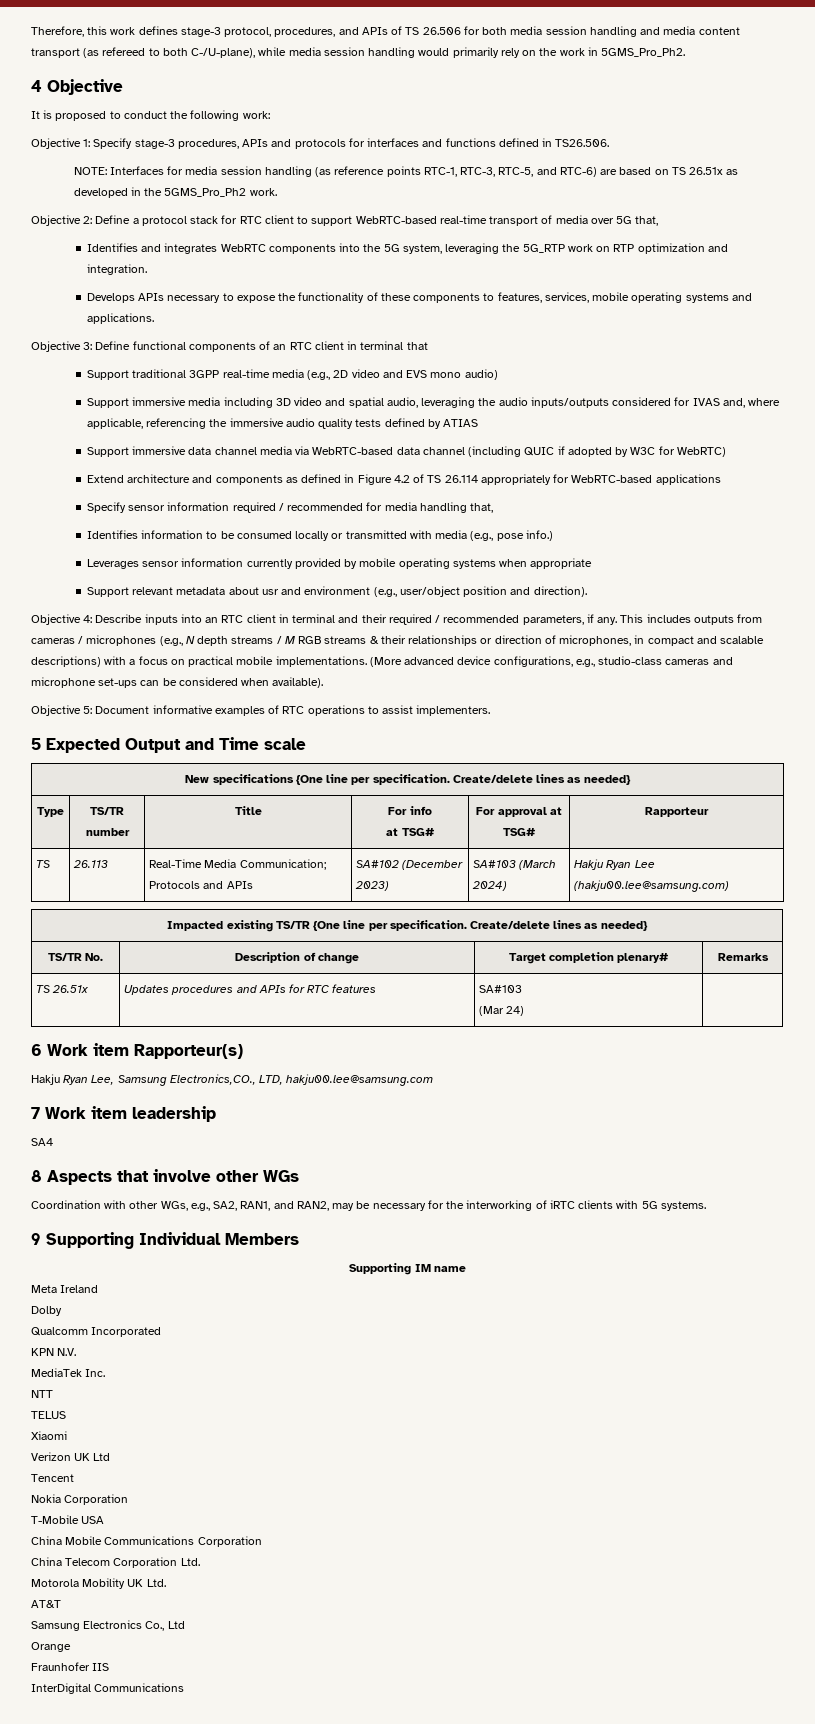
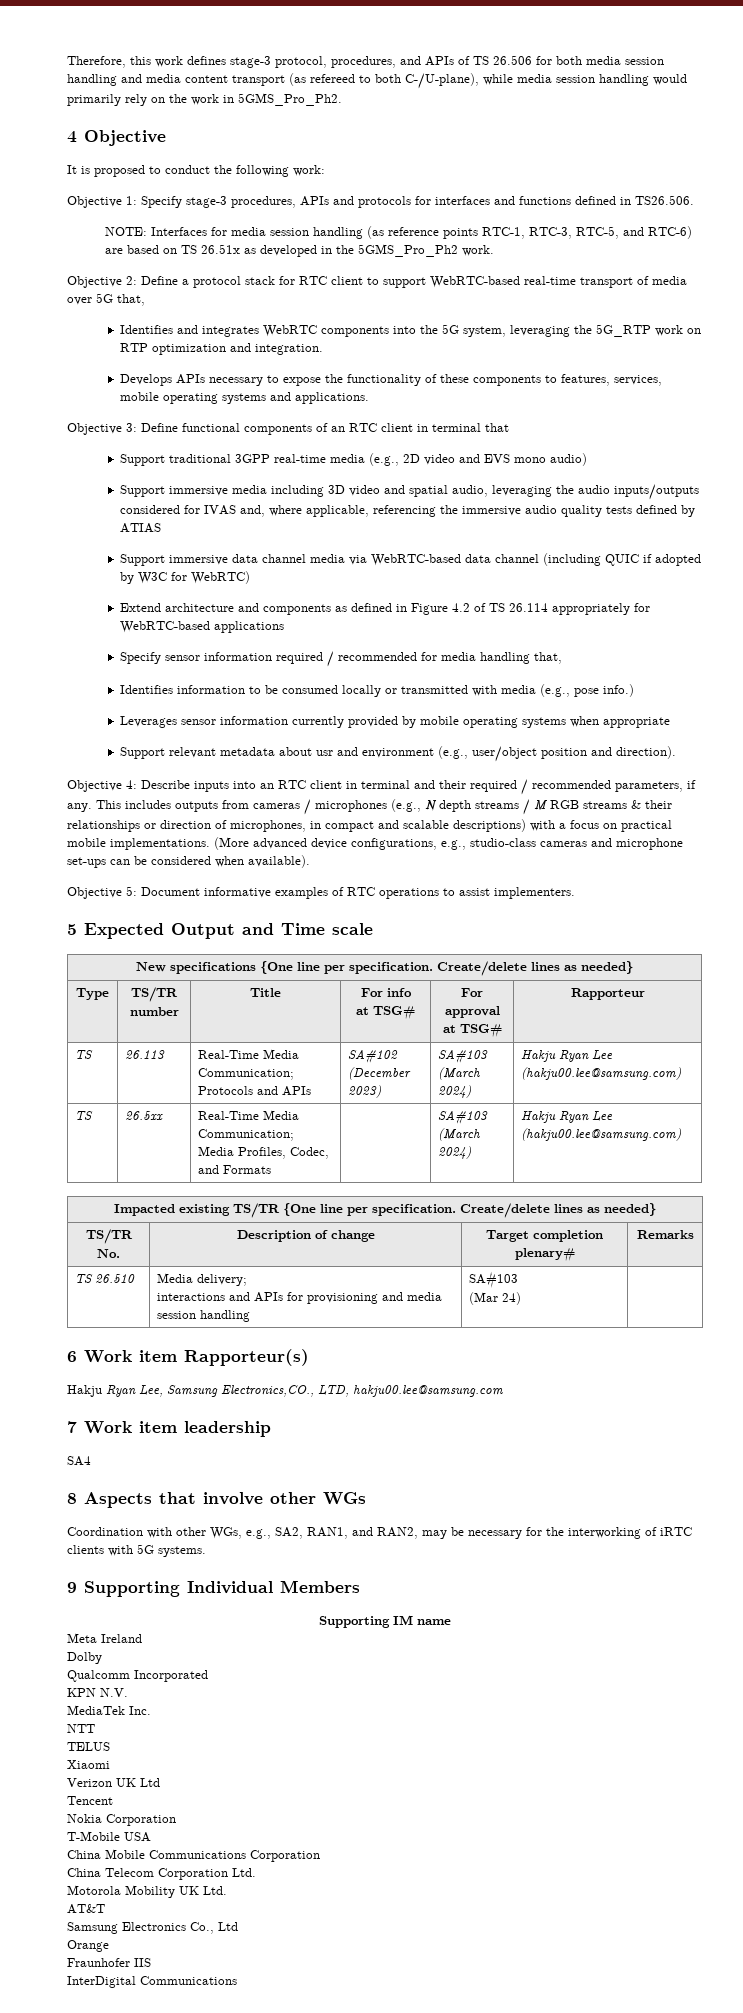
+ TS | 26.5xx | Real-Time Media Communication; Media Profiles, Codec, and Formats | | SA#103 (March 2024) | Hakju Ryan Lee (hakju00.lee@samsung.com)
- TS 26.51x | Updates procedures and APIs for RTC features | SA#103
+ TS 26.510 | Media delivery;
+ interactions and APIs for provisioning and media session handling | SA#103

